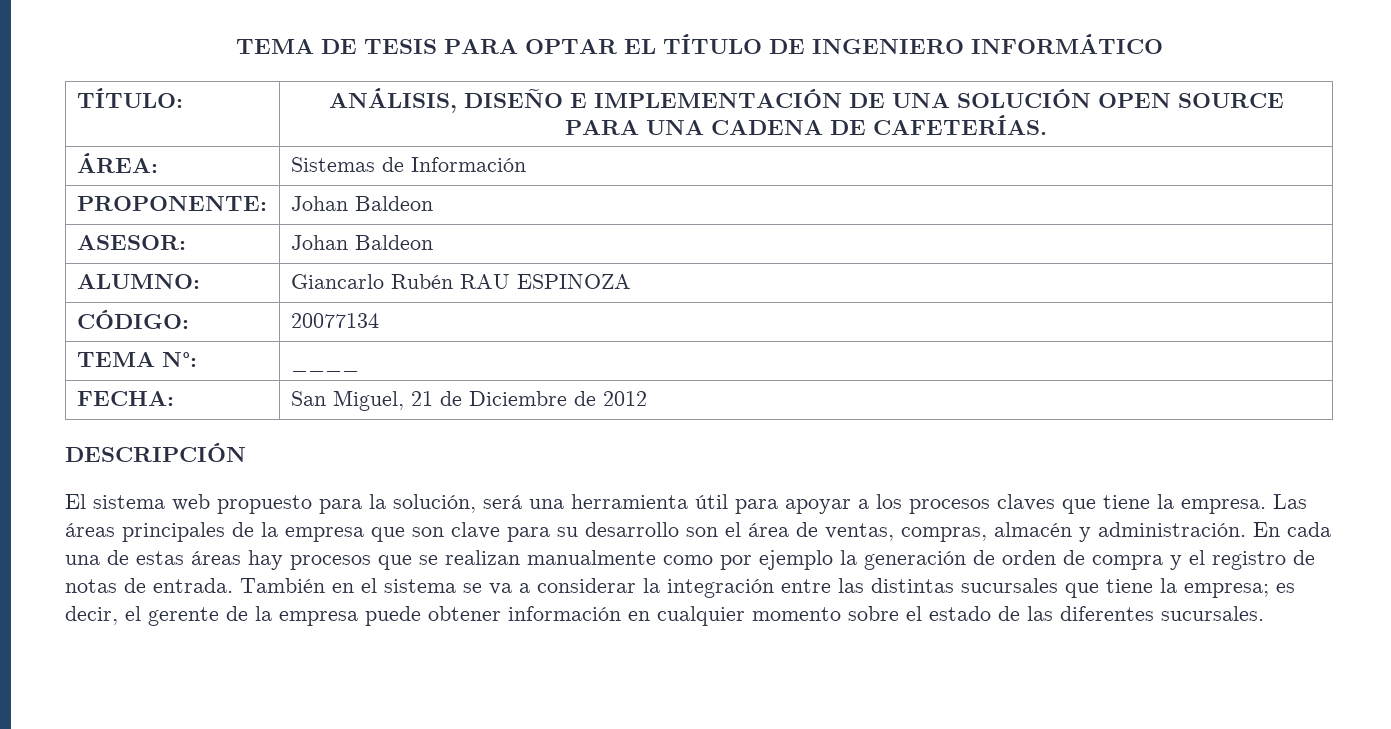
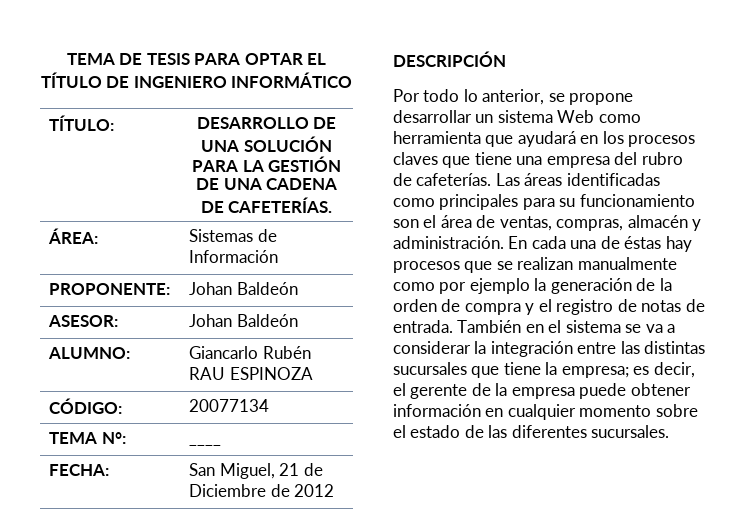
- TÍTULO: | ANÁLISIS, DISEÑO E IMPLEMENTACIÓN DE UNA SOLUCIÓN OPEN SOURCE PARA UNA CADENA DE CAFETERÍAS.
+ TÍTULO: | DESARROLLO DE UNA SOLUCIÓN PARA LA GESTIÓN DE UNA CADENA DE CAFETERÍAS.
- PROPONENTE: | Johan Baldeon
+ PROPONENTE: | Johan Baldeón
- ASESOR: | Johan Baldeon
+ ASESOR: | Johan Baldeón
- El sistema web propuesto para la solución, será una herramienta útil para apoyar a los procesos claves que tiene la empresa. Las áreas principales de la empresa que son clave para su desarrollo son el área de ventas, compras, almacén y administración.
+ Por todo lo anterior, se propone desarrollar un sistema Web como herramienta que ayudará en los procesos claves que tiene una empresa del rubro de cafeterías. Las áreas identificadas como principales para su funcionamiento son el área de ventas, compras, almacén y administración.
- En cada una de estas áreas hay procesos que se realizan manualmente como por ejemplo la generación de orden de compra y el registro de notas de entrada.
+ En cada una de éstas hay procesos que se realizan manualmente como por ejemplo la generación de la orden de compra y el registro de notas de entrada.

